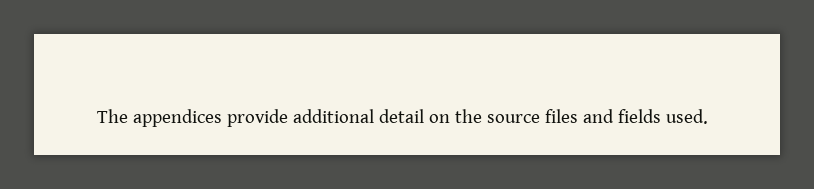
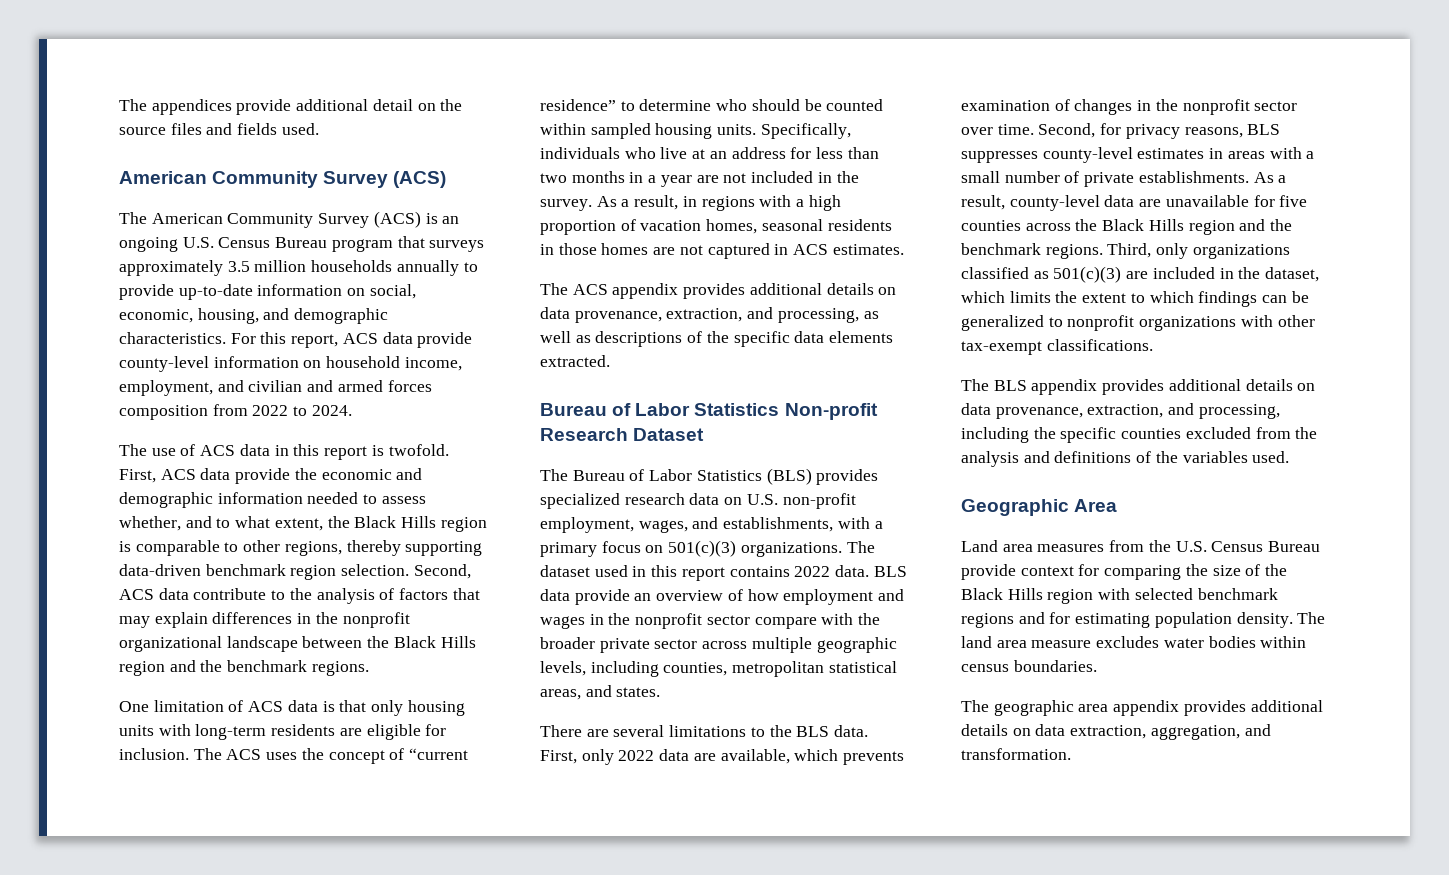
  The appendices provide additional detail on the source files and fields used.
+ American Community Survey (ACS)
+ The American Community Survey (ACS) is an ongoing U.S. Census Bureau program that surveys approximately 3.5 million households annually to provide up-to-date information on social, economic, housing, and demographic characteristics. For this report, ACS data provide county-level information on household income, employment, and civilian and armed forces composition from 2022 to 2024.
+ The use of ACS data in this report is twofold. First, ACS data provide the economic and demographic information needed to assess whether, and to what extent, the Black Hills region is comparable to other regions, thereby supporting data-driven benchmark region selection. Second, ACS data contribute to the analysis of factors that may explain differences in the nonprofit organizational landscape between the Black Hills region and the benchmark regions.
+ One limitation of ACS data is that only housing units with long-term residents are eligible for inclusion. The ACS uses the concept of “current residence” to determine who should be counted within sampled housing units. Specifically, individuals who live at an address for less than two months in a year are not included in the survey. As a result, in regions with a high proportion of vacation homes, seasonal residents in those homes are not captured in ACS estimates.
+ The ACS appendix provides additional details on data provenance, extraction, and processing, as well as descriptions of the specific data elements extracted.
+ Bureau of Labor Statistics Non-profit Research Dataset
+ The Bureau of Labor Statistics (BLS) provides specialized research data on U.S. non-profit employment, wages, and establishments, with a primary focus on 501(c)(3) organizations. The dataset used in this report contains 2022 data. BLS data provide an overview of how employment and wages in the nonprofit sector compare with the broader private sector across multiple geographic levels, including counties, metropolitan statistical areas, and states.
+ There are several limitations to the BLS data. First, only 2022 data are available, which prevents examination of changes in the nonprofit sector over time. Second, for privacy reasons, BLS suppresses county-level estimates in areas with a small number of private establishments. As a result, county-level data are unavailable for five counties across the Black Hills region and the benchmark regions. Third, only organizations classified as 501(c)(3) are included in the dataset, which limits the extent to which findings can be generalized to nonprofit organizations with other tax-exempt classifications.
+ The BLS appendix provides additional details on data provenance, extraction, and processing, including the specific counties excluded from the analysis and definitions of the variables used.
+ Geographic Area
+ Land area measures from the U.S. Census Bureau provide context for comparing the size of the Black Hills region with selected benchmark regions and for estimating population density. The land area measure excludes water bodies within census boundaries.
+ The geographic area appendix provides additional details on data extraction, aggregation, and transformation.

